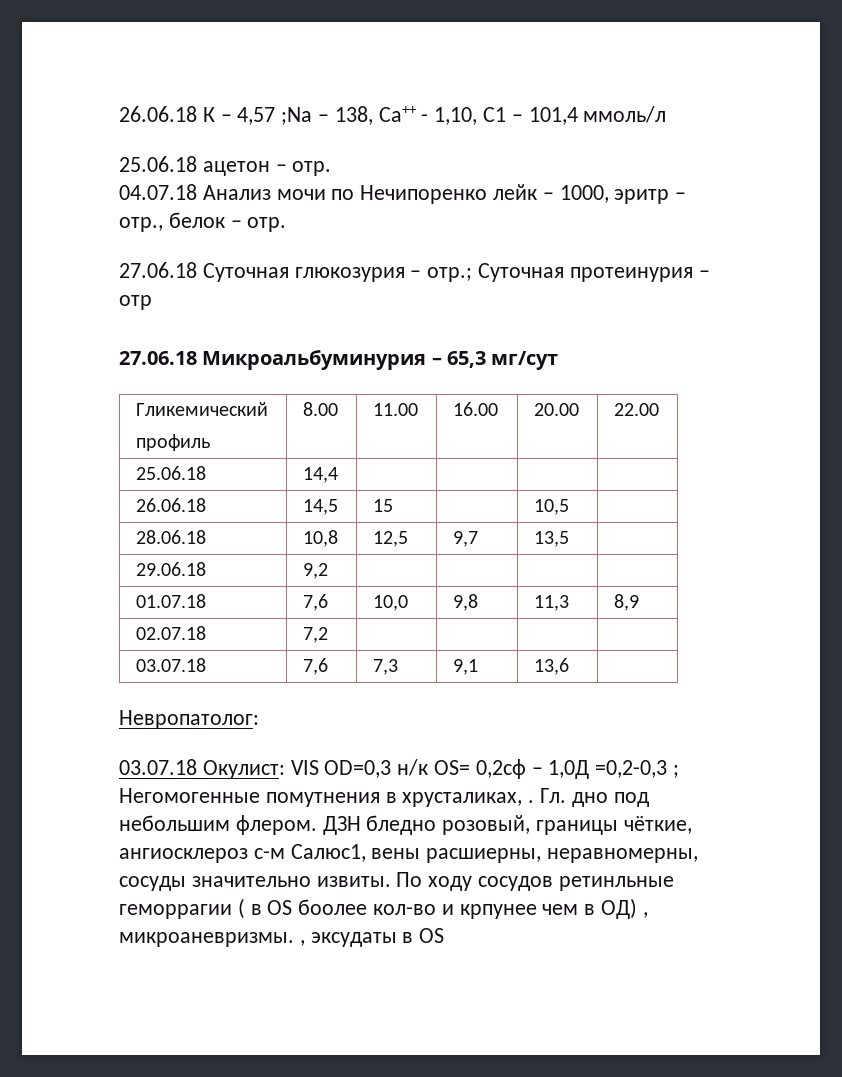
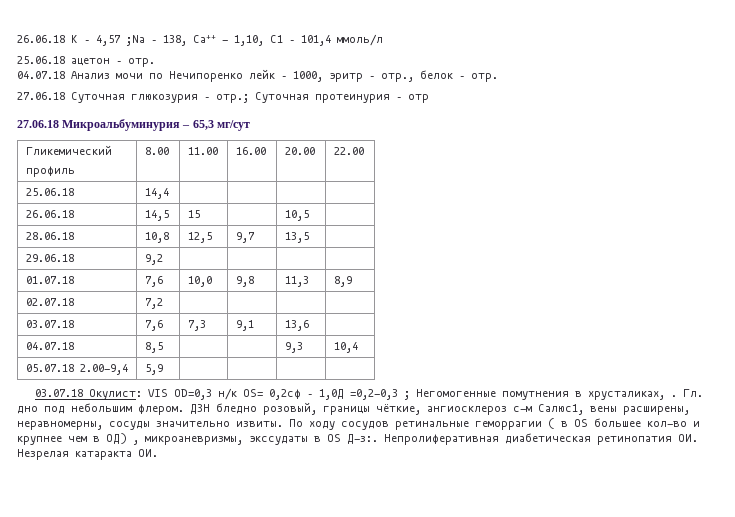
- Невропатолог:
+ 04.07.18 | 8,5 | | | 9,3 | 10,4
+ 05.07.18 2.00-9,4 | 5,9 | | | |
- ДЗН бледно розовый, границы чёткие, ангиосклероз с-м Салюс1, вены расшиерны, неравномерны, сосуды значительно извиты.
+ ДЗН бледно розовый, границы чёткие, ангиосклероз с-м Салюс1, вены расширены, неравномерны, сосуды значительно извиты.
- По ходу сосудов ретинльные геморрагии ( в OS боолее кол-во и крпунее чем в ОД) , микроаневризмы. , эксудаты в OS
+ По ходу сосудов ретинальные геморрагии ( в OS большее кол-во и крупнее чем в ОД) , микроаневризмы, экссудаты в OS Д-з:. Непролиферативная диабетическая ретинопатия ОИ. Незрелая катаракта ОИ.

